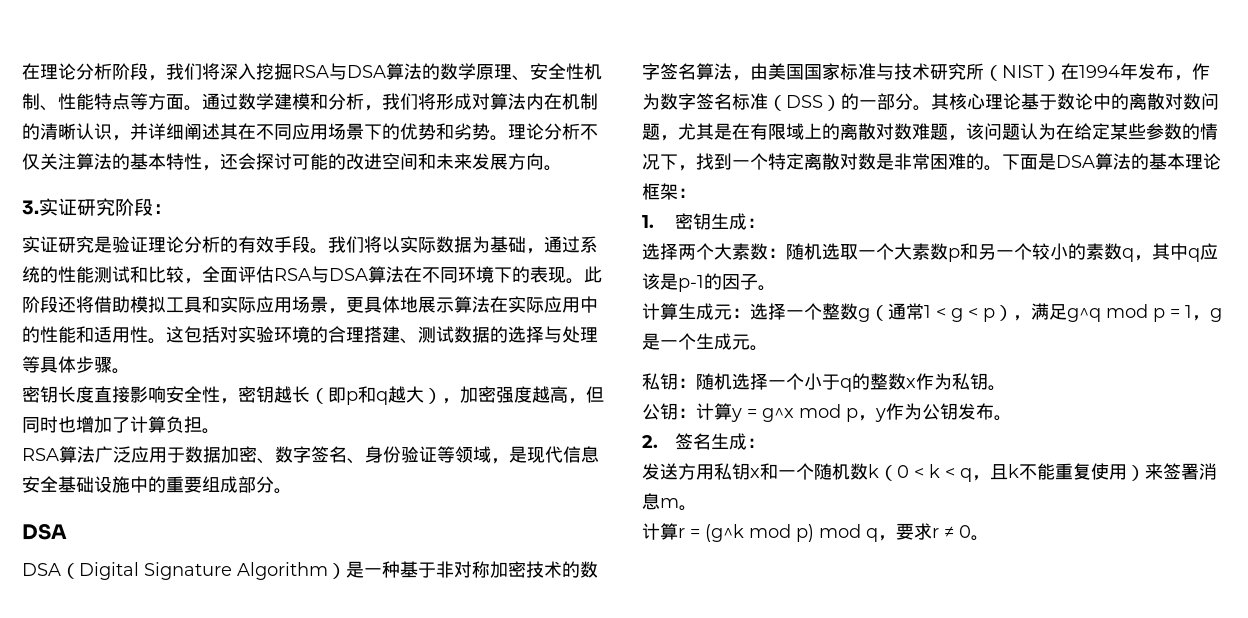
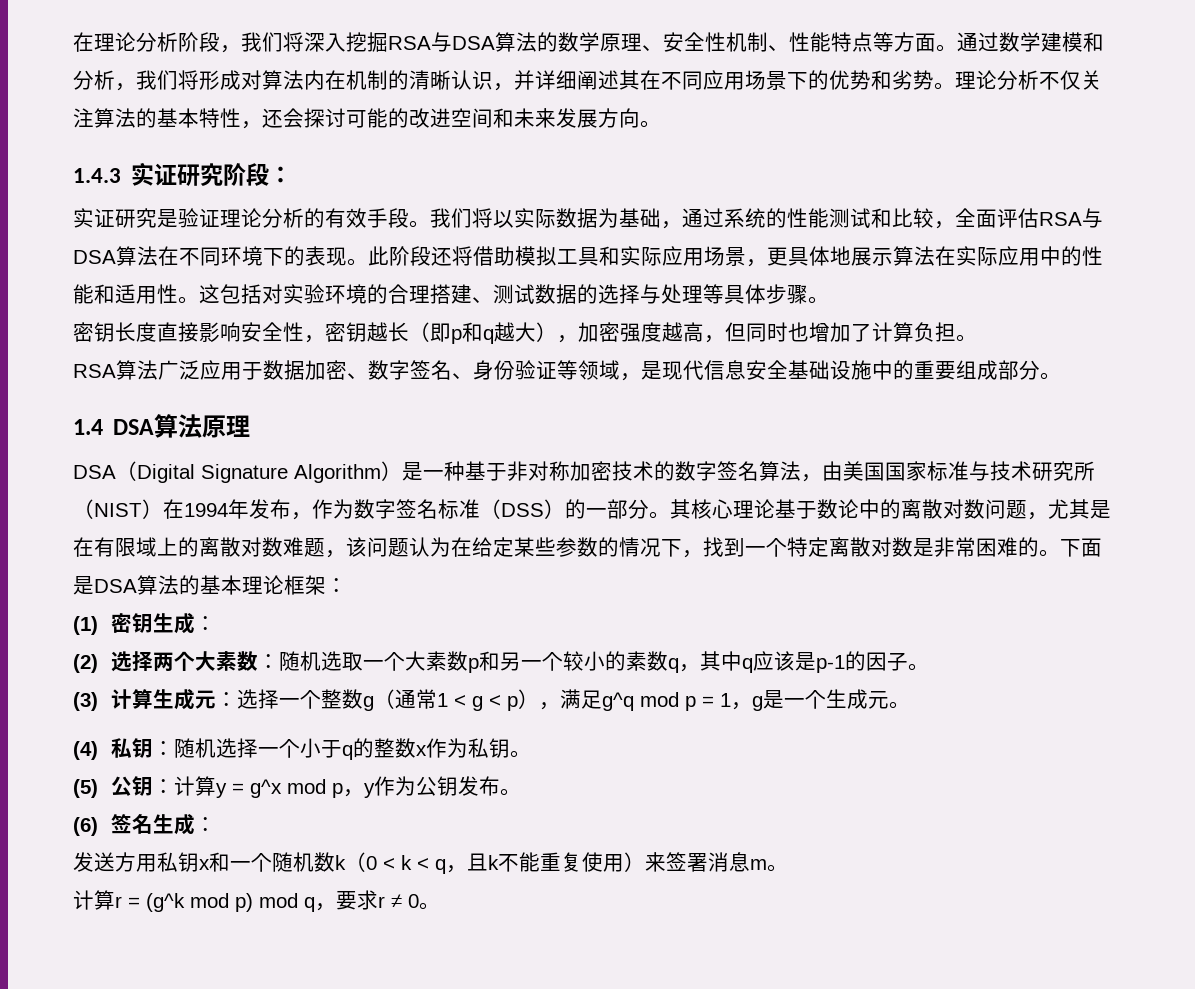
- 3.实证研究阶段：
+ 1.4.3实证研究阶段：
  RSA算法广泛应用于数据加密、数字签名、身份验证等领域，是现代信息安全基础设施中的重要组成部分。
- DSA
+ 1.4 DSA算法原理
- 1.密钥生成：
+ (1)密钥生成：
- 选择两个大素数：随机选取一个大素数p和另一个较小的素数q，其中q应该是p-1的因子。
+ (2)选择两个大素数：随机选取一个大素数p和另一个较小的素数q，其中q应该是p-1的因子。
- 计算生成元：选择一个整数g（通常1 < g < p），满足g^q mod p = 1，g是一个生成元。
+ (3)计算生成元：选择一个整数g（通常1 < g < p），满足g^q mod p = 1，g是一个生成元。
- 私钥：随机选择一个小于q的整数x作为私钥。
+ (4)私钥：随机选择一个小于q的整数x作为私钥。
- 公钥：计算y = g^x mod p，y作为公钥发布。
+ (5)公钥：计算y = g^x mod p，y作为公钥发布。
- 2.签名生成：
+ (6)签名生成：

